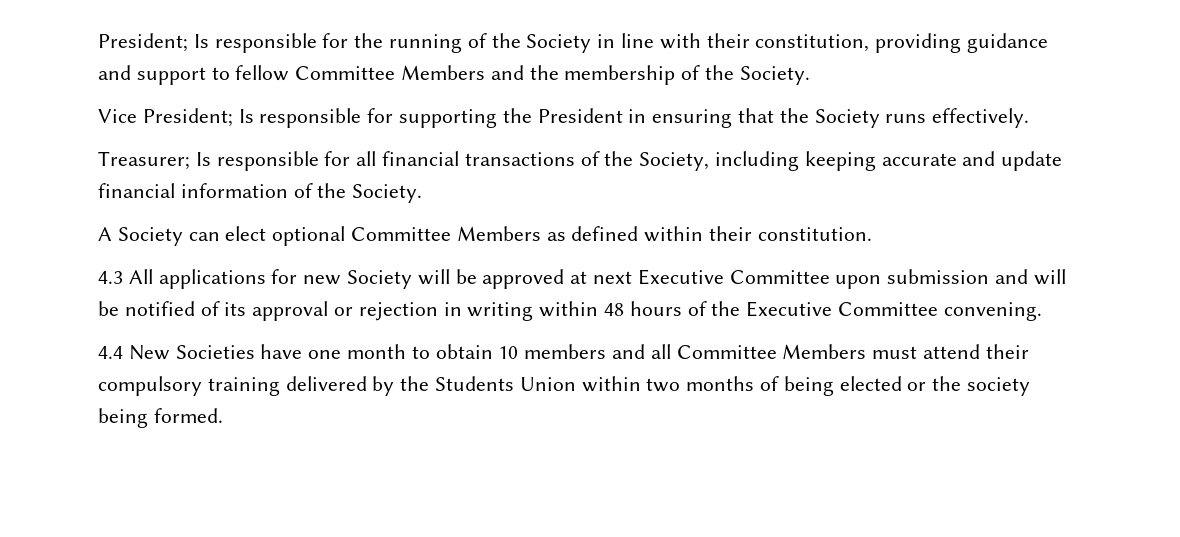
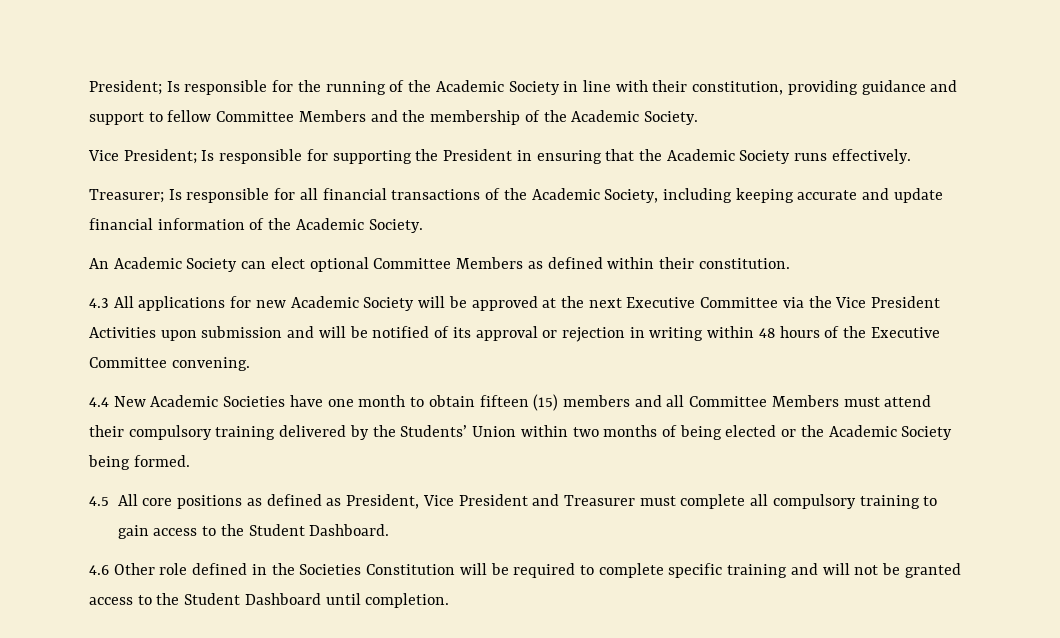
- President; Is responsible for the running of the Society in line with their constitution, providing guidance and support to fellow Committee Members and the membership of the Society.
+ President; Is responsible for the running of the Academic Society in line with their constitution, providing guidance and support to fellow Committee Members and the membership of the Academic Society.
- Vice President; Is responsible for supporting the President in ensuring that the Society runs effectively.
+ Vice President; Is responsible for supporting the President in ensuring that the Academic Society runs effectively.
- Treasurer; Is responsible for all financial transactions of the Society, including keeping accurate and update financial information of the Society.
- A Society can elect optional Committee Members as defined within their constitution.
+ Treasurer; Is responsible for all financial transactions of the Academic Society, including keeping accurate and update financial information of the Academic Society.
+ An Academic Society can elect optional Committee Members as defined within their constitution.
- 4.3 All applications for new Society will be approved at next Executive Committee upon submission and will be notified of its approval or rejection in writing within 48 hours of the Executive Committee convening.
+ 4.3 All applications for new Academic Society will be approved at the next Executive Committee via the Vice President Activities upon submission and will be notified of its approval or rejection in writing within 48 hours of the Executive Committee convening.
- 4.4 New Societies have one month to obtain 10 members and all Committee Members must attend their compulsory training delivered by the Students Union within two months of being elected or the society being formed.
+ 4.4 New Academic Societies have one month to obtain fifteen (15) members and all Committee Members must attend their compulsory training delivered by the Students’ Union within two months of being elected or the Academic Society being formed.
+ 4.5 All core positions as defined as President, Vice President and Treasurer must complete all compulsory training to gain access to the Student Dashboard.
+ 4.6 Other role defined in the Societies Constitution will be required to complete specific training and will not be granted access to the Student Dashboard until completion.

